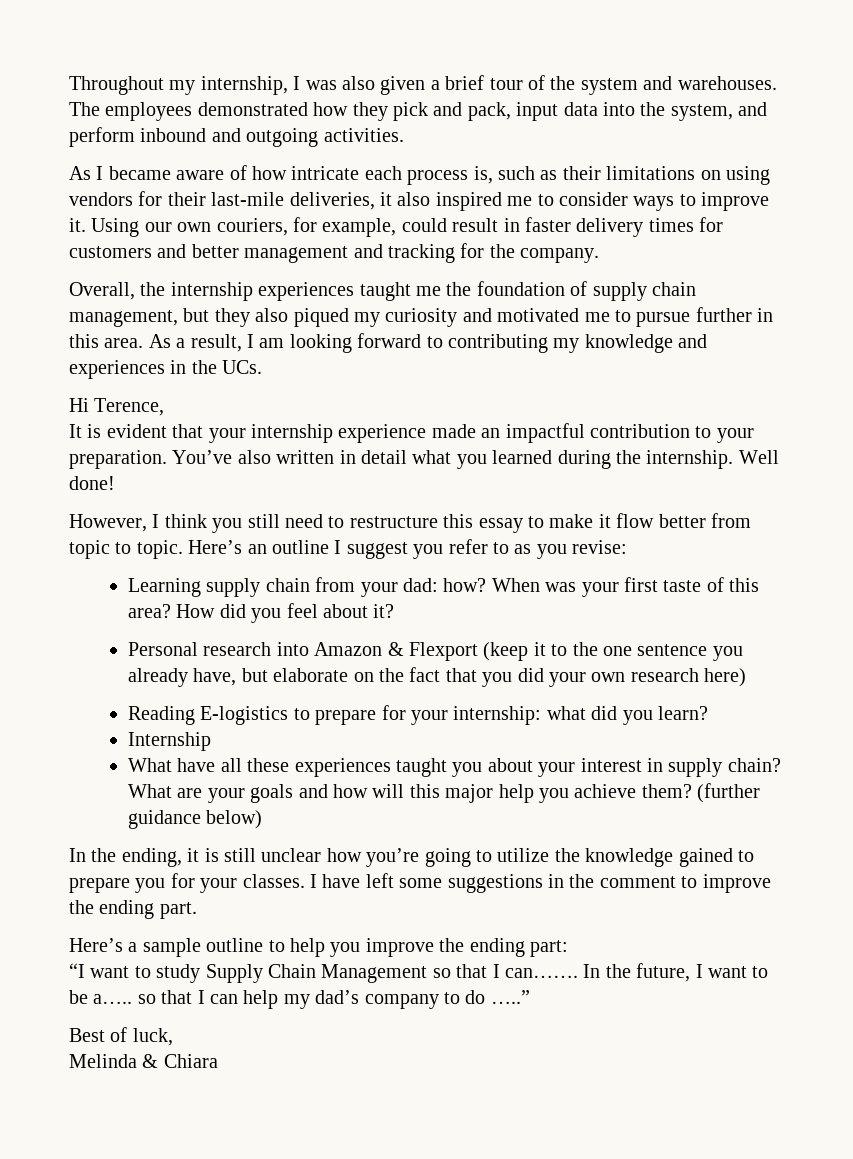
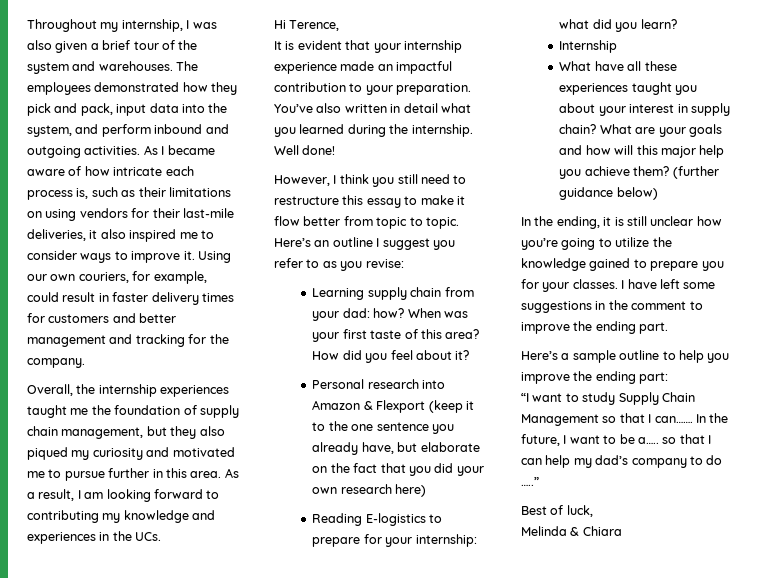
- The employees demonstrated how they pick and pack, input data into the system, and perform inbound and outgoing activities.
- As I became aware of how intricate each process is, such as their limitations on using vendors for their last-mile deliveries, it also inspired me to consider ways to improve it.
+ The employees demonstrated how they pick and pack, input data into the system, and perform inbound and outgoing activities. As I became aware of how intricate each process is, such as their limitations on using vendors for their last-mile deliveries, it also inspired me to consider ways to improve it.

